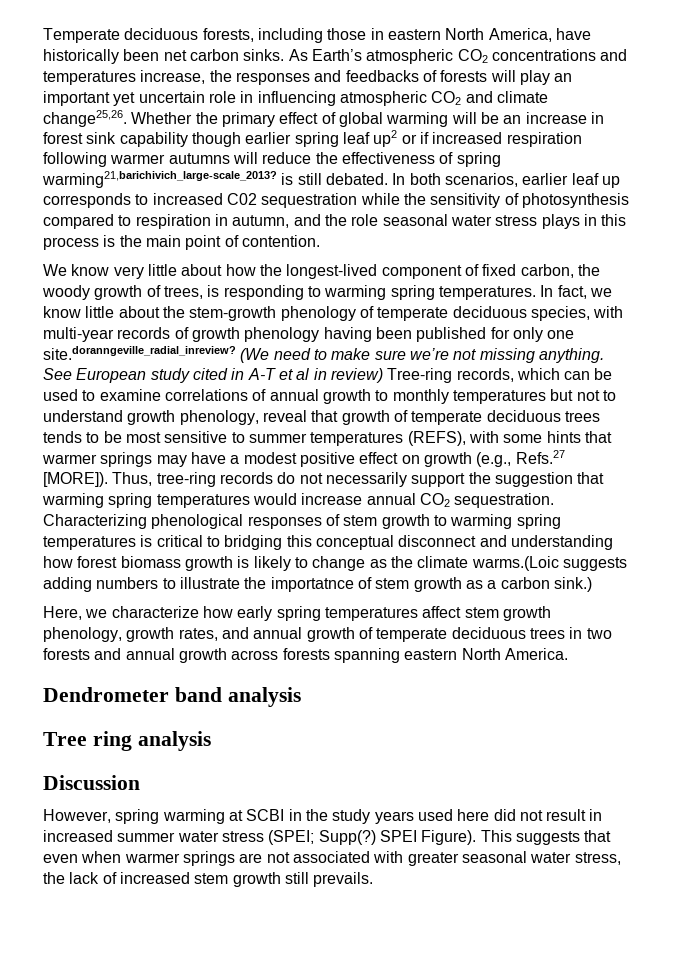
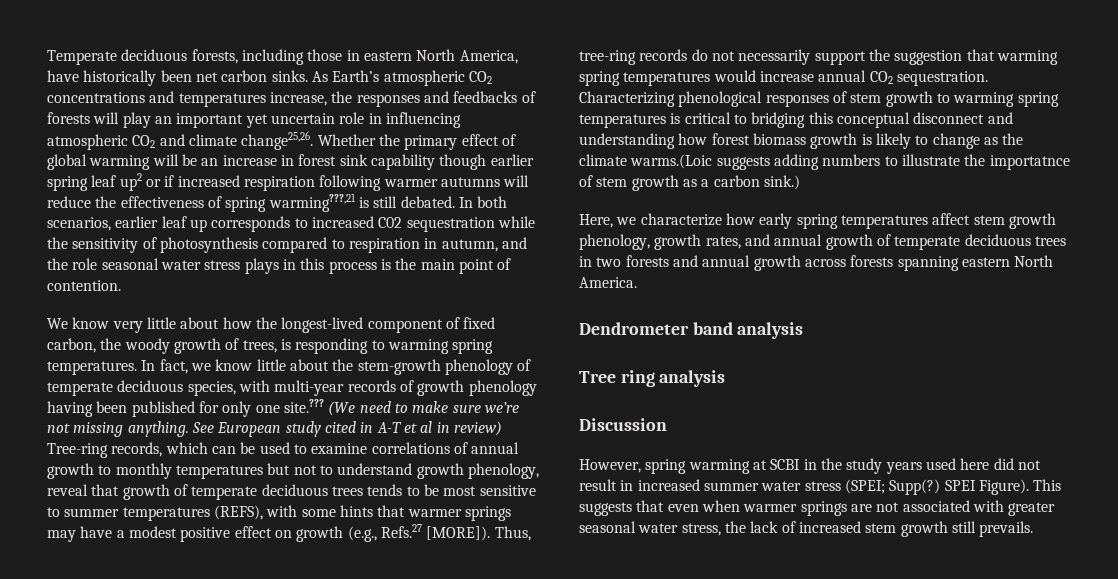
- Whether the primary effect of global warming will be an increase in forest sink capability though earlier spring leaf up2 or if increased respiration following warmer autumns will reduce the effectiveness of spring warming21,barichivich_large-scale_2013? is still debated.
+ Whether the primary effect of global warming will be an increase in forest sink capability though earlier spring leaf up2 or if increased respiration following warmer autumns will reduce the effectiveness of spring warming???,21 is still debated.
- In fact, we know little about the stem-growth phenology of temperate deciduous species, with multi-year records of growth phenology having been published for only one site.doranngeville_radial_inreview?
+ In fact, we know little about the stem-growth phenology of temperate deciduous species, with multi-year records of growth phenology having been published for only one site.???

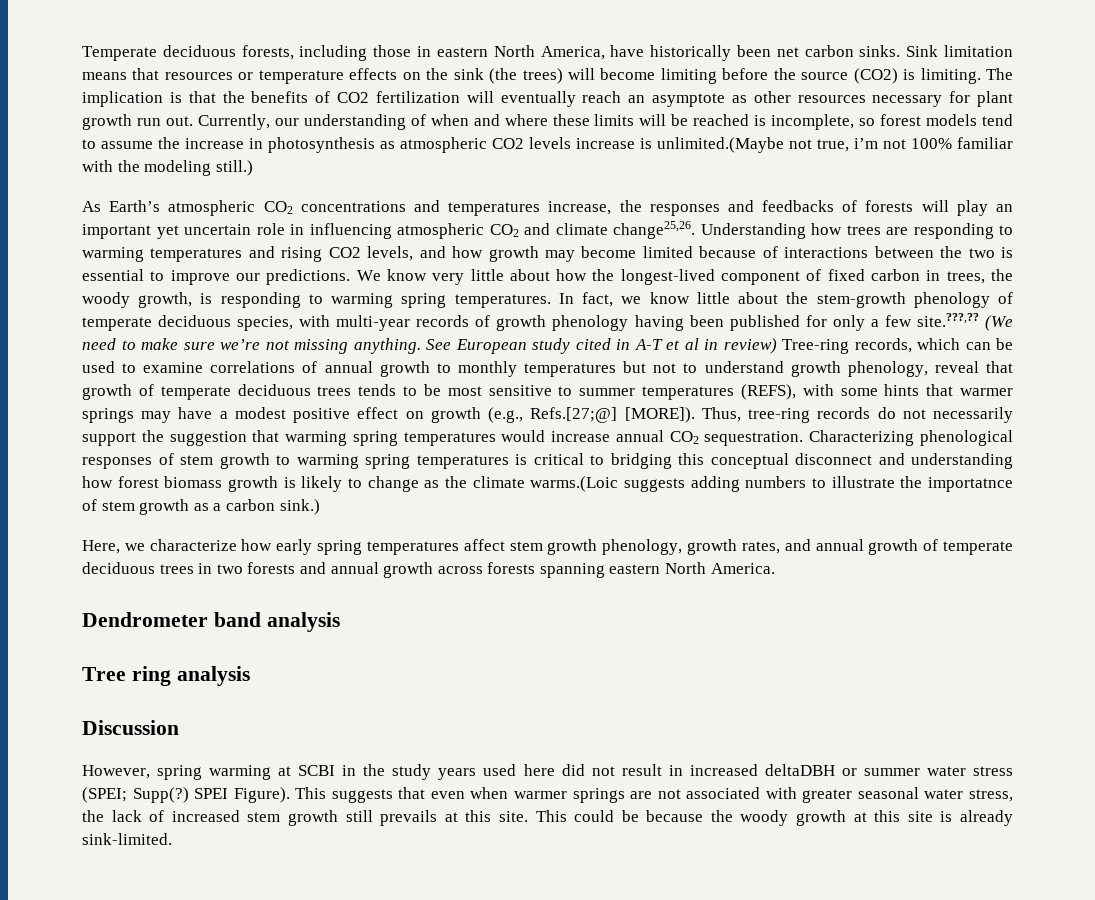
- Temperate deciduous forests, including those in eastern North America, have historically been net carbon sinks. As Earth’s atmospheric CO2 concentrations and temperatures increase, the responses and feedbacks of forests will play an important yet uncertain role in influencing atmospheric CO2 and climate change25,26.
+ Temperate deciduous forests, including those in eastern North America, have historically been net carbon sinks. Sink limitation means that resources or temperature effects on the sink (the trees) will become limiting before the source (CO2) is limiting. The implication is that the benefits of CO2 fertilization will eventually reach an asymptote as other resources necessary for plant growth run out. Currently, our understanding of when and where these limits will be reached is incomplete, so forest models tend to assume the increase in photosynthesis as atmospheric CO2 levels increase is unlimited.(Maybe not true, i’m not 100% familiar with the modeling still.)
+ As Earth’s atmospheric CO2 concentrations and temperatures increase, the responses and feedbacks of forests will play an important yet uncertain role in influencing atmospheric CO2 and climate change25,26.
- Whether the primary effect of global warming will be an increase in forest sink capability though earlier spring leaf up2 or if increased respiration following warmer autumns will reduce the effectiveness of spring warming???,21 is still debated. In both scenarios, earlier leaf up corresponds to increased C02 sequestration while the sensitivity of photosynthesis compared to respiration in autumn, and the role seasonal water stress plays in this process is the main point of contention.
- We know very little about how the longest-lived component of fixed carbon, the woody growth of trees, is responding to warming spring temperatures.
+ Understanding how trees are responding to warming temperatures and rising CO2 levels, and how growth may become limited because of interactions between the two is essential to improve our predictions. We know very little about how the longest-lived component of fixed carbon in trees, the woody growth, is responding to warming spring temperatures.
- In fact, we know little about the stem-growth phenology of temperate deciduous species, with multi-year records of growth phenology having been published for only one site.???
+ In fact, we know little about the stem-growth phenology of temperate deciduous species, with multi-year records of growth phenology having been published for only a few site.???,??
- See European study cited in A-T et al in review) Tree-ring records, which can be used to examine correlations of annual growth to monthly temperatures but not to understand growth phenology, reveal that growth of temperate deciduous trees tends to be most sensitive to summer temperatures (REFS), with some hints that warmer springs may have a modest positive effect on growth (e.g., Refs.27 [MORE]).
+ See European study cited in A-T et al in review) Tree-ring records, which can be used to examine correlations of annual growth to monthly temperatures but not to understand growth phenology, reveal that growth of temperate deciduous trees tends to be most sensitive to summer temperatures (REFS), with some hints that warmer springs may have a modest positive effect on growth (e.g., Refs.[27;@] [MORE]).
- However, spring warming at SCBI in the study years used here did not result in increased summer water stress (SPEI; Supp(?)
+ However, spring warming at SCBI in the study years used here did not result in increased deltaDBH or summer water stress (SPEI; Supp(?)
- This suggests that even when warmer springs are not associated with greater seasonal water stress, the lack of increased stem growth still prevails.
+ This suggests that even when warmer springs are not associated with greater seasonal water stress, the lack of increased stem growth still prevails at this site. This could be because the woody growth at this site is already sink-limited.

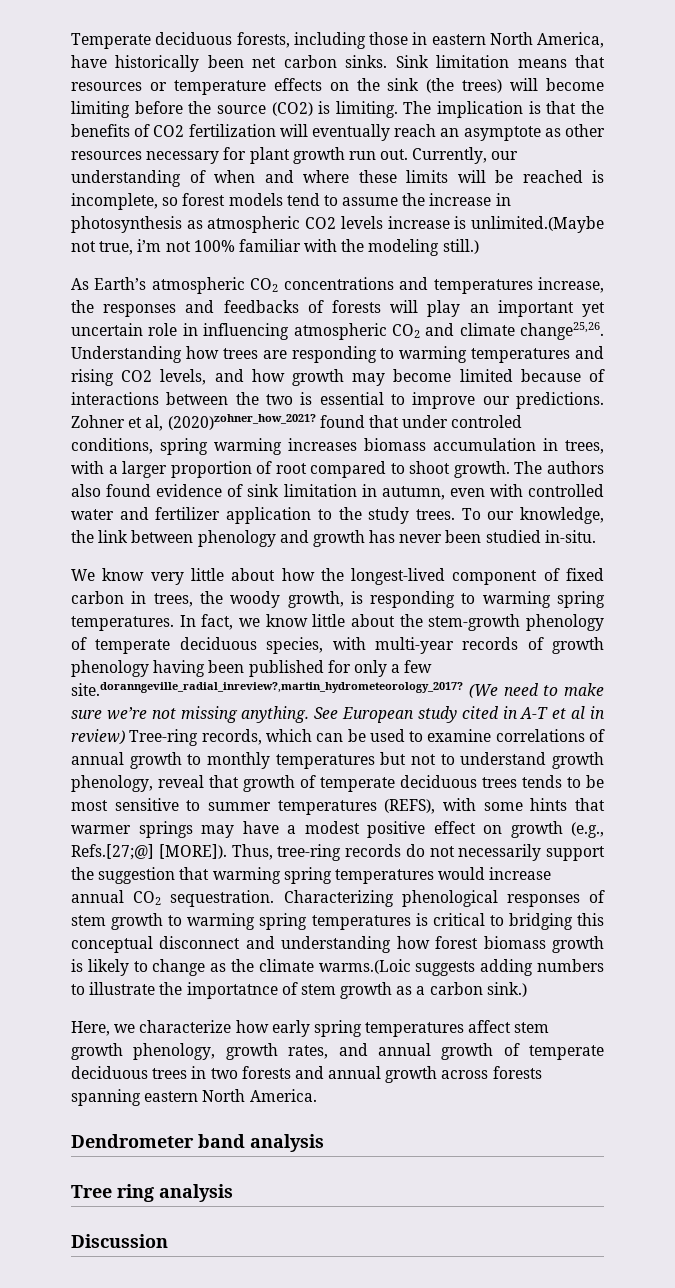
- Understanding how trees are responding to warming temperatures and rising CO2 levels, and how growth may become limited because of interactions between the two is essential to improve our predictions. We know very little about how the longest-lived component of fixed carbon in trees, the woody growth, is responding to warming spring temperatures.
+ Understanding how trees are responding to warming temperatures and rising CO2 levels, and how growth may become limited because of interactions between the two is essential to improve our predictions. Zohner et al, (2020)zohner_how_2021? found that under controled conditions, spring warming increases biomass accumulation in trees, with a larger proportion of root compared to shoot growth. The authors also found evidence of sink limitation in autumn, even with controlled water and fertilizer application to the study trees. To our knowledge, the link between phenology and growth has never been studied in-situ.
+ We know very little about how the longest-lived component of fixed carbon in trees, the woody growth, is responding to warming spring temperatures.
- In fact, we know little about the stem-growth phenology of temperate deciduous species, with multi-year records of growth phenology having been published for only a few site.???,??
+ In fact, we know little about the stem-growth phenology of temperate deciduous species, with multi-year records of growth phenology having been published for only a few site.doranngeville_radial_inreview?,martin_hydrometeorology_2017?
- However, spring warming at SCBI in the study years used here did not result in increased deltaDBH or summer water stress (SPEI; Supp(?) SPEI Figure). This suggests that even when warmer springs are not associated with greater seasonal water stress, the lack of increased stem growth still prevails at this site. This could be because the woody growth at this site is already sink-limited.

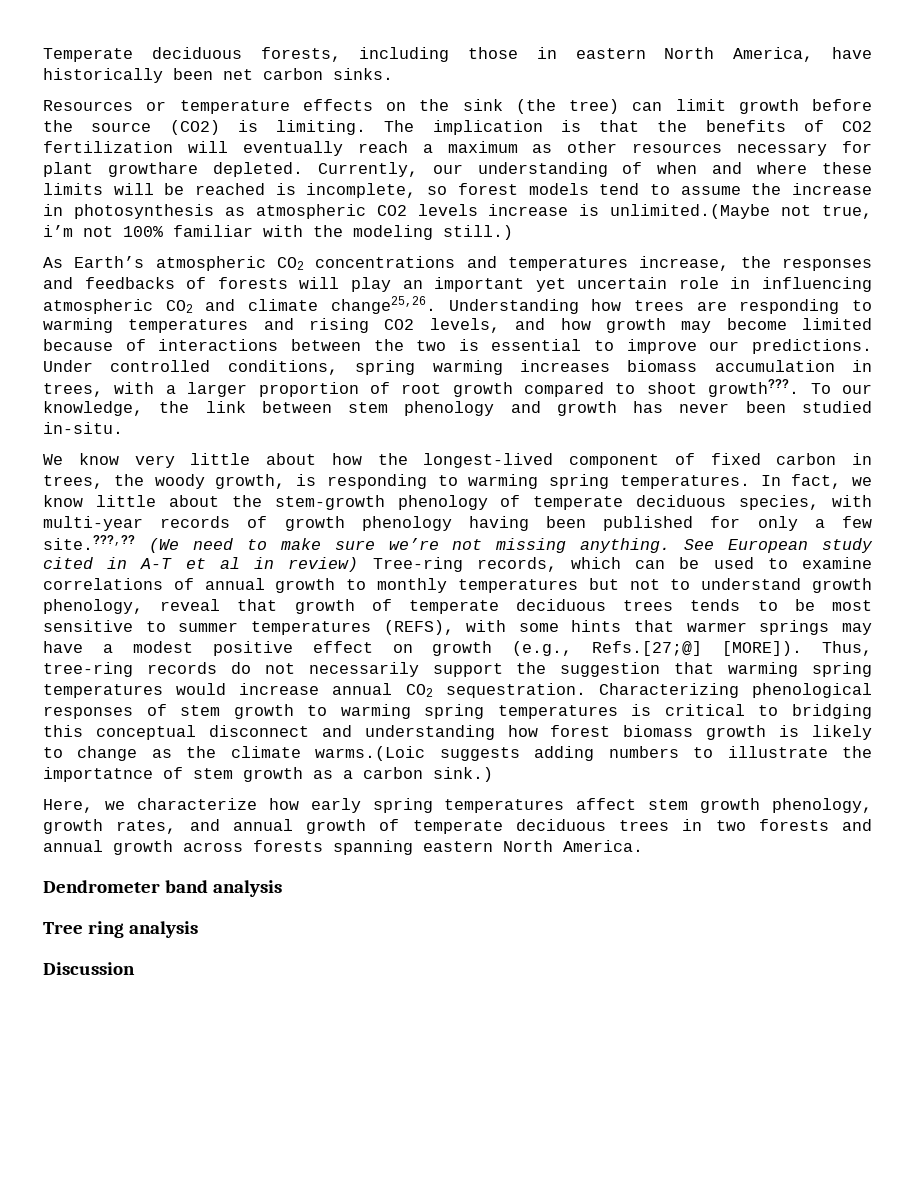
- Temperate deciduous forests, including those in eastern North America, have historically been net carbon sinks. Sink limitation means that resources or temperature effects on the sink (the trees) will become limiting before the source (CO2) is limiting.
+ Temperate deciduous forests, including those in eastern North America, have historically been net carbon sinks.
+ Resources or temperature effects on the sink (the tree) can limit growth before the source (CO2) is limiting.
- The implication is that the benefits of CO2 fertilization will eventually reach an asymptote as other resources necessary for plant growth run out.
+ The implication is that the benefits of CO2 fertilization will eventually reach a maximum as other resources necessary for plant growthare depleted.
- Zohner et al, (2020)zohner_how_2021? found that under controled conditions, spring warming increases biomass accumulation in trees, with a larger proportion of root compared to shoot growth. The authors also found evidence of sink limitation in autumn, even with controlled water and fertilizer application to the study trees.
+ Under controlled conditions, spring warming increases biomass accumulation in trees, with a larger proportion of root growth compared to shoot growth???.
- To our knowledge, the link between phenology and growth has never been studied in-situ.
+ To our knowledge, the link between stem phenology and growth has never been studied in-situ.
- In fact, we know little about the stem-growth phenology of temperate deciduous species, with multi-year records of growth phenology having been published for only a few site.doranngeville_radial_inreview?,martin_hydrometeorology_2017?
+ In fact, we know little about the stem-growth phenology of temperate deciduous species, with multi-year records of growth phenology having been published for only a few site.???,??

